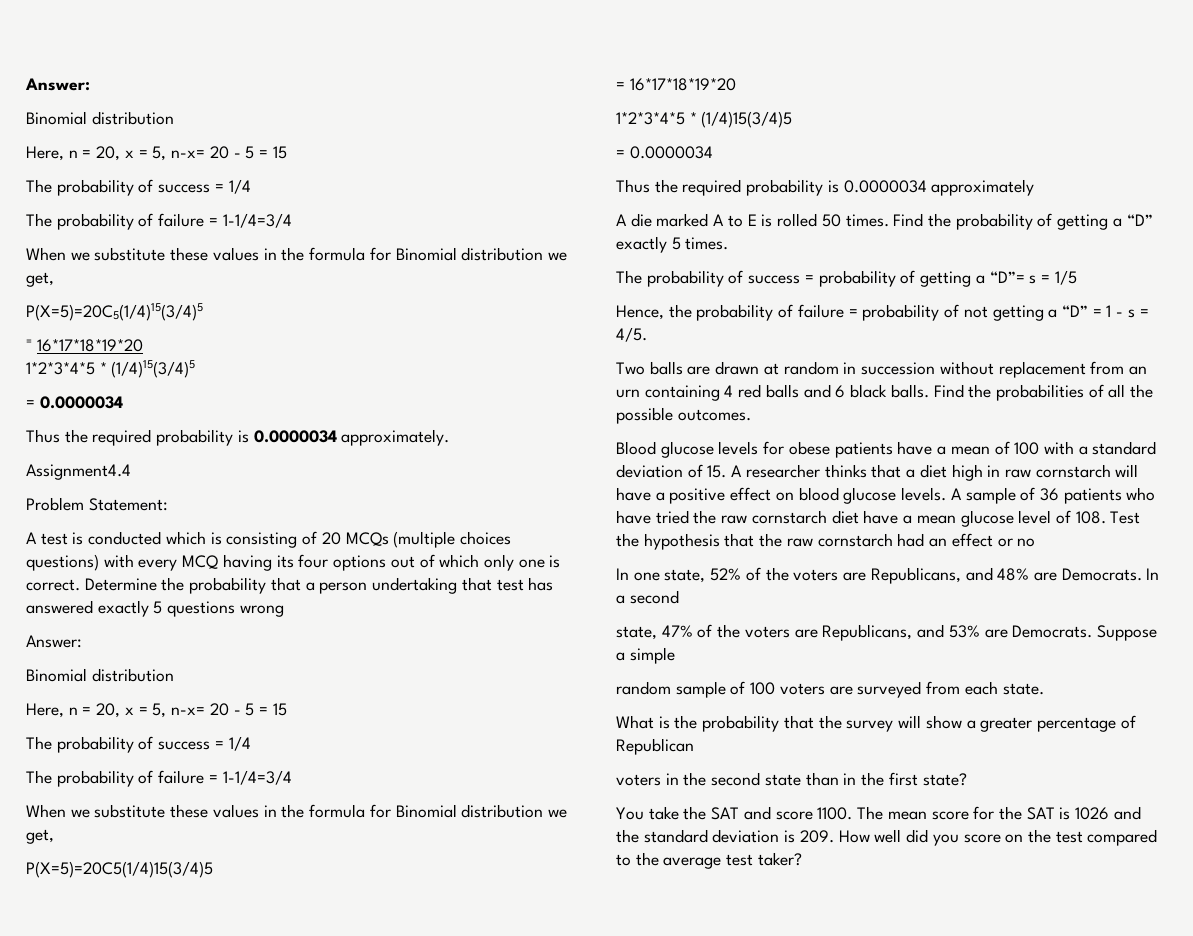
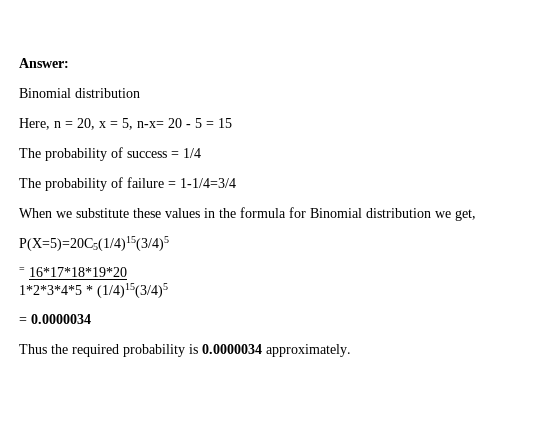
- Assignment4.4
- Problem Statement:
- A test is conducted which is consisting of 20 MCQs (multiple choices questions) with every MCQ having its four options out of which only one is correct. Determine the probability that a person undertaking that test has answered exactly 5 questions wrong
- Answer:
- Binomial distribution
- Here, n = 20, x = 5, n-x= 20 - 5 = 15
- The probability of success = 1/4
- The probability of failure = 1-1/4=3/4
- When we substitute these values in the formula for Binomial distribution we get,
- P(X=5)=20C5(1/4)15(3/4)5
- = 16*17*18*19*20
- 1*2*3*4*5 * (1/4)15(3/4)5
- = 0.0000034
- Thus the required probability is 0.0000034 approximately
- A die marked A to E is rolled 50 times. Find the probability of getting a “D” exactly 5 times.
- The probability of success = probability of getting a “D”= s = 1/5
- Hence, the probability of failure = probability of not getting a “D” = 1 - s = 4/5.
- Two balls are drawn at random in succession without replacement from an urn containing 4 red balls and 6 black balls. Find the probabilities of all the possible outcomes.
- Blood glucose levels for obese patients have a mean of 100 with a standard deviation of 15. A researcher thinks that a diet high in raw cornstarch will have a positive effect on blood glucose levels. A sample of 36 patients who have tried the raw cornstarch diet have a mean glucose level of 108. Test the hypothesis that the raw cornstarch had an effect or no
- In one state, 52% of the voters are Republicans, and 48% are Democrats. In a second
- state, 47% of the voters are Republicans, and 53% are Democrats. Suppose a simple
- random sample of 100 voters are surveyed from each state.
- What is the probability that the survey will show a greater percentage of Republican
- voters in the second state than in the first state?
- You take the SAT and score 1100. The mean score for the SAT is 1026 and the standard deviation is 209. How well did you score on the test compared to the average test taker?

